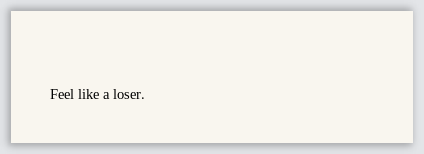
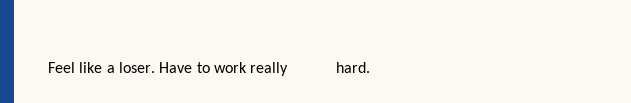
+ Have to work really hard.

